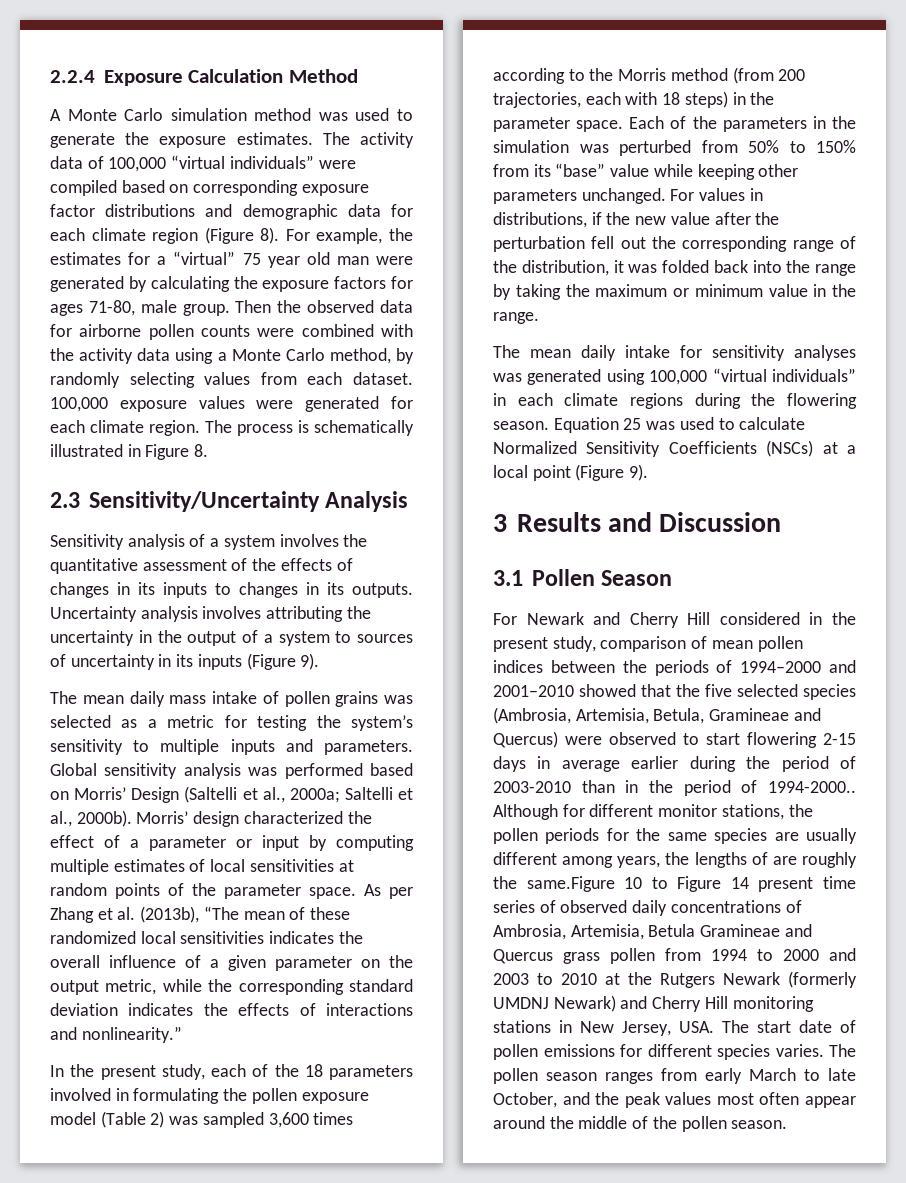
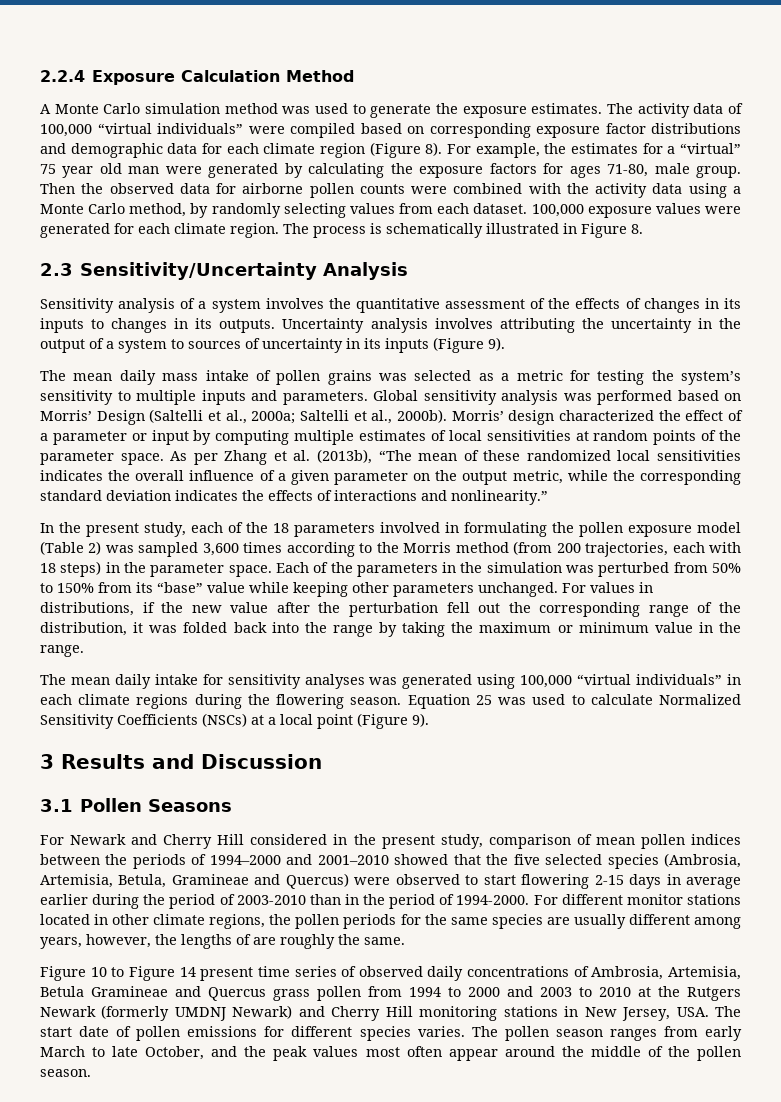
- 3.1 Pollen Season
+ 3.1 Pollen Seasons
- For Newark and Cherry Hill considered in the present study, comparison of mean pollen indices between the periods of 1994–2000 and 2001–2010 showed that the five selected species (Ambrosia, Artemisia, Betula, Gramineae and Quercus) were observed to start flowering 2-15 days in average earlier during the period of 2003-2010 than in the period of 1994-2000.. Although for different monitor stations, the pollen periods for the same species are usually different among years, the lengths of are roughly the same.Figure 10 to Figure 14 present time series of observed daily concentrations of Ambrosia, Artemisia, Betula Gramineae and Quercus grass pollen from 1994 to 2000 and 2003 to 2010 at the Rutgers Newark (formerly UMDNJ Newark) and Cherry Hill monitoring stations in New Jersey, USA. The start date of pollen emissions for different species varies.
+ For Newark and Cherry Hill considered in the present study, comparison of mean pollen indices between the periods of 1994–2000 and 2001–2010 showed that the five selected species (Ambrosia, Artemisia, Betula, Gramineae and Quercus) were observed to start flowering 2-15 days in average earlier during the period of 2003-2010 than in the period of 1994-2000. For different monitor stations located in other climate regions, the pollen periods for the same species are usually different among years, however, the lengths of are roughly the same.
+ Figure 10 to Figure 14 present time series of observed daily concentrations of Ambrosia, Artemisia, Betula Gramineae and Quercus grass pollen from 1994 to 2000 and 2003 to 2010 at the Rutgers Newark (formerly UMDNJ Newark) and Cherry Hill monitoring stations in New Jersey, USA. The start date of pollen emissions for different species varies.

